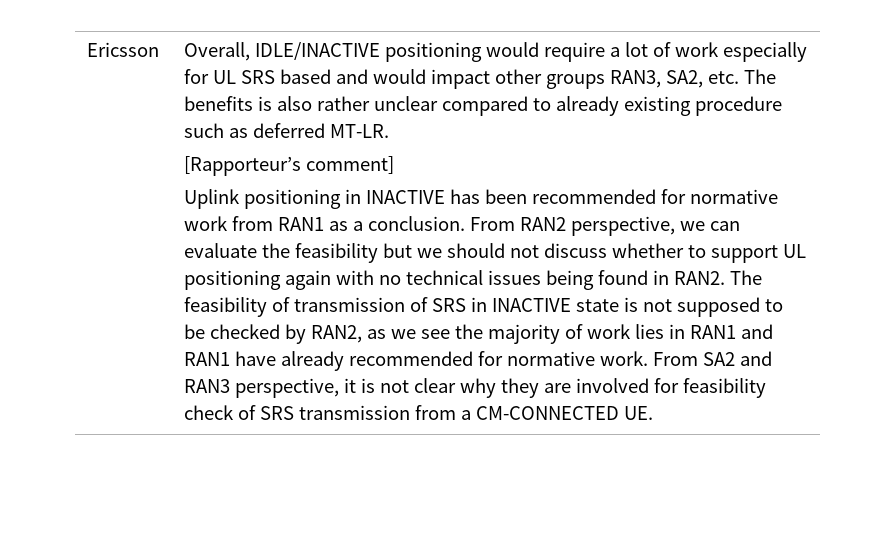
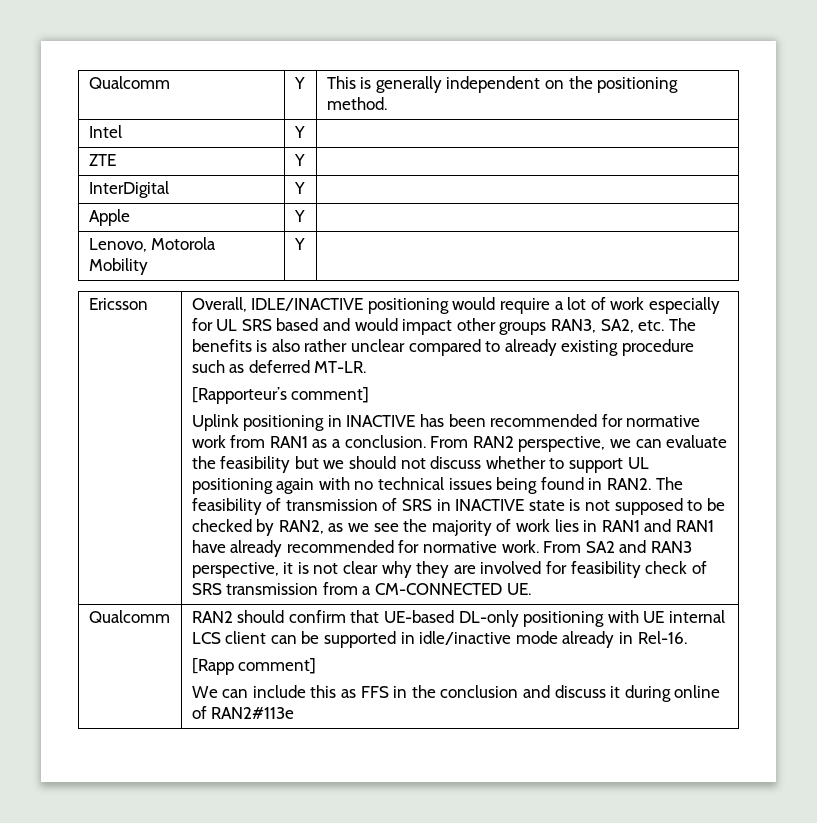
+ Qualcomm | Y | This is generally independent on the positioning method.
+ Intel | Y |
+ ZTE | Y |
+ InterDigital | Y |
+ Apple | Y |
+ Lenovo, Motorola Mobility | Y |
+ Qualcomm | RAN2 should confirm that UE-based DL-only positioning with UE internal LCS client can be supported in idle/inactive mode already in Rel-16.
+ [Rapp comment]
+ We can include this as FFS in the conclusion and discuss it during online of RAN2#113e

